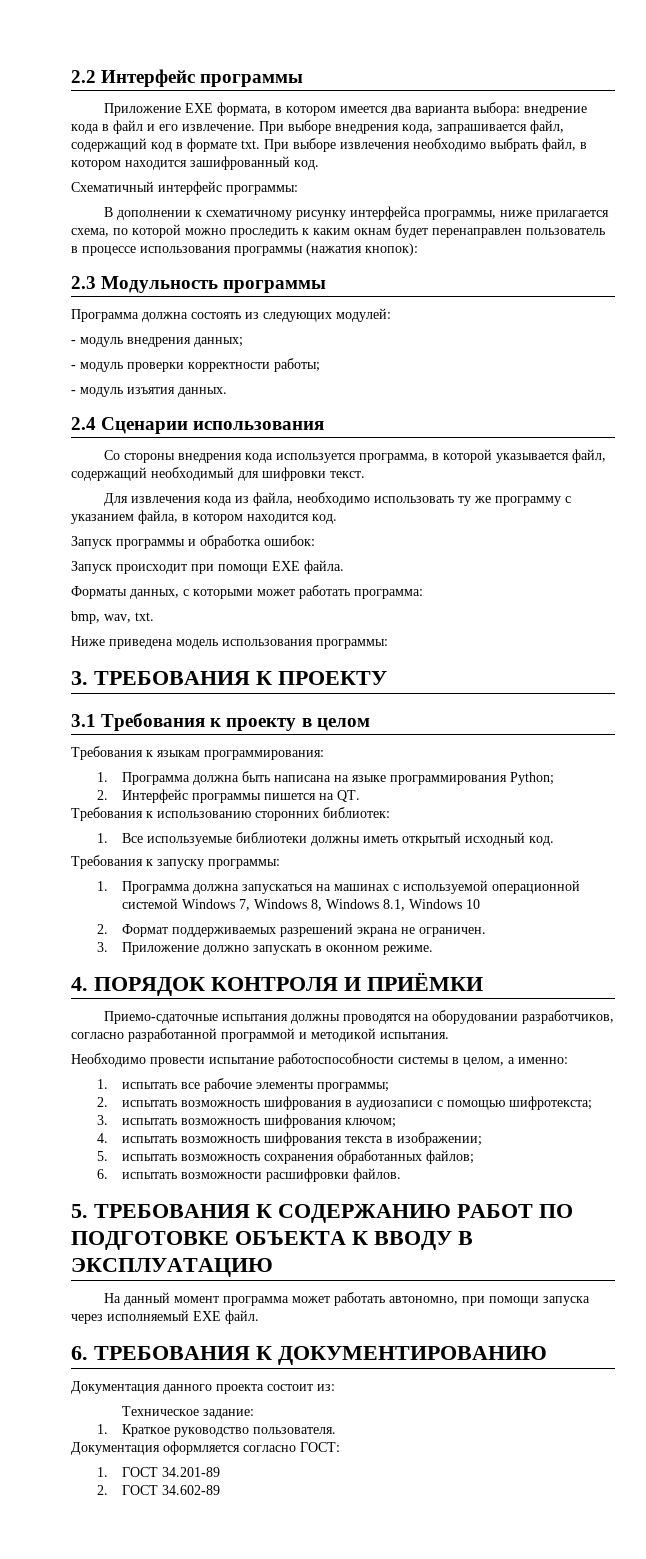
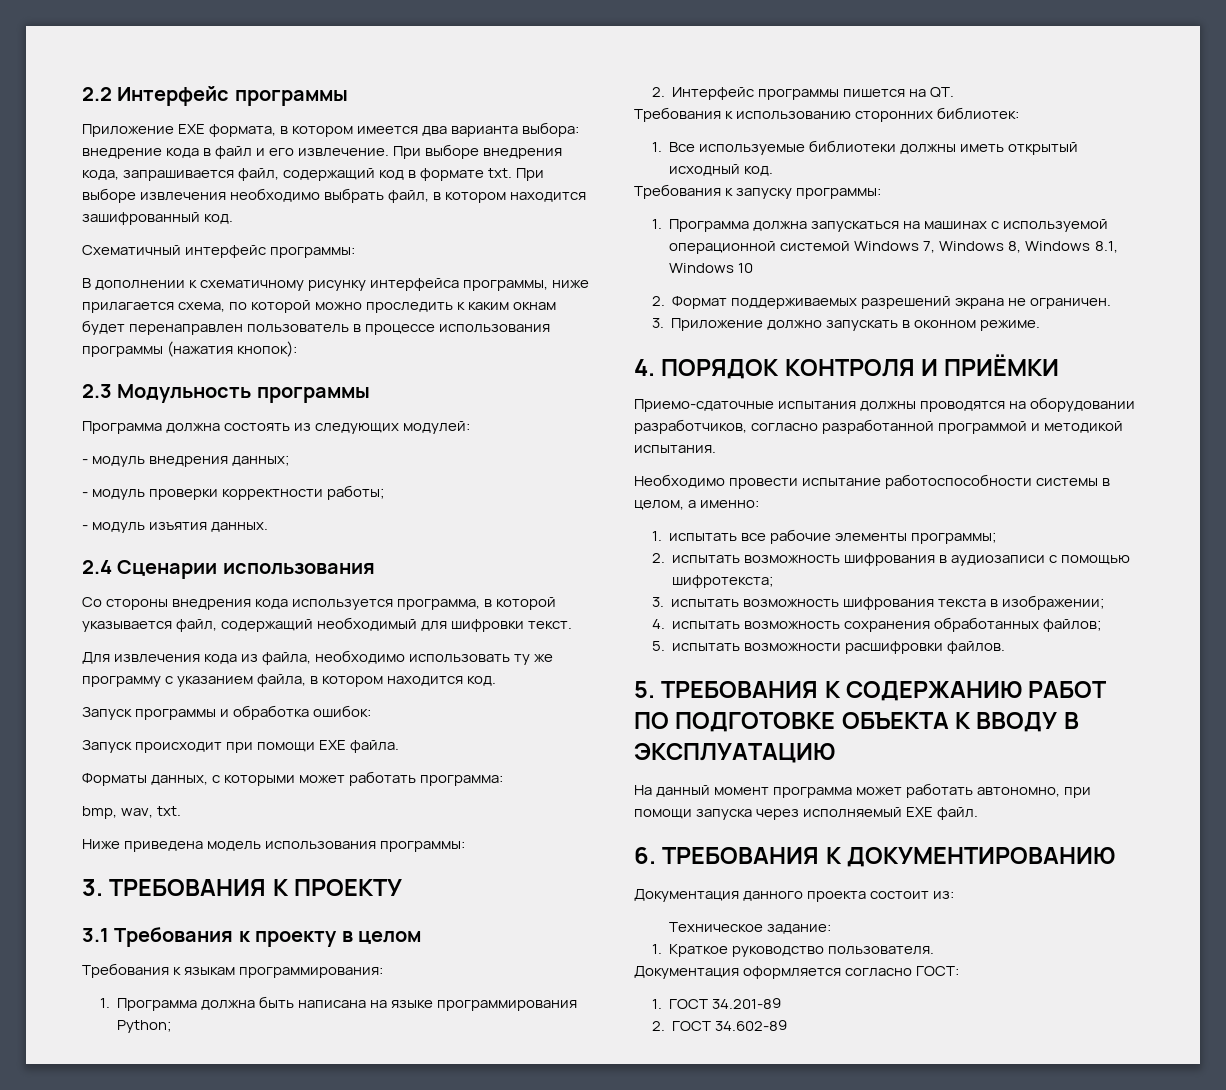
- 3. испытать возможность шифрования ключом;
- 4. испытать возможность шифрования текста в изображении;
+ 3. испытать возможность шифрования текста в изображении;
- 5. испытать возможность сохранения обработанных файлов;
+ 4. испытать возможность сохранения обработанных файлов;
- 6. испытать возможности расшифровки файлов.
+ 5. испытать возможности расшифровки файлов.

